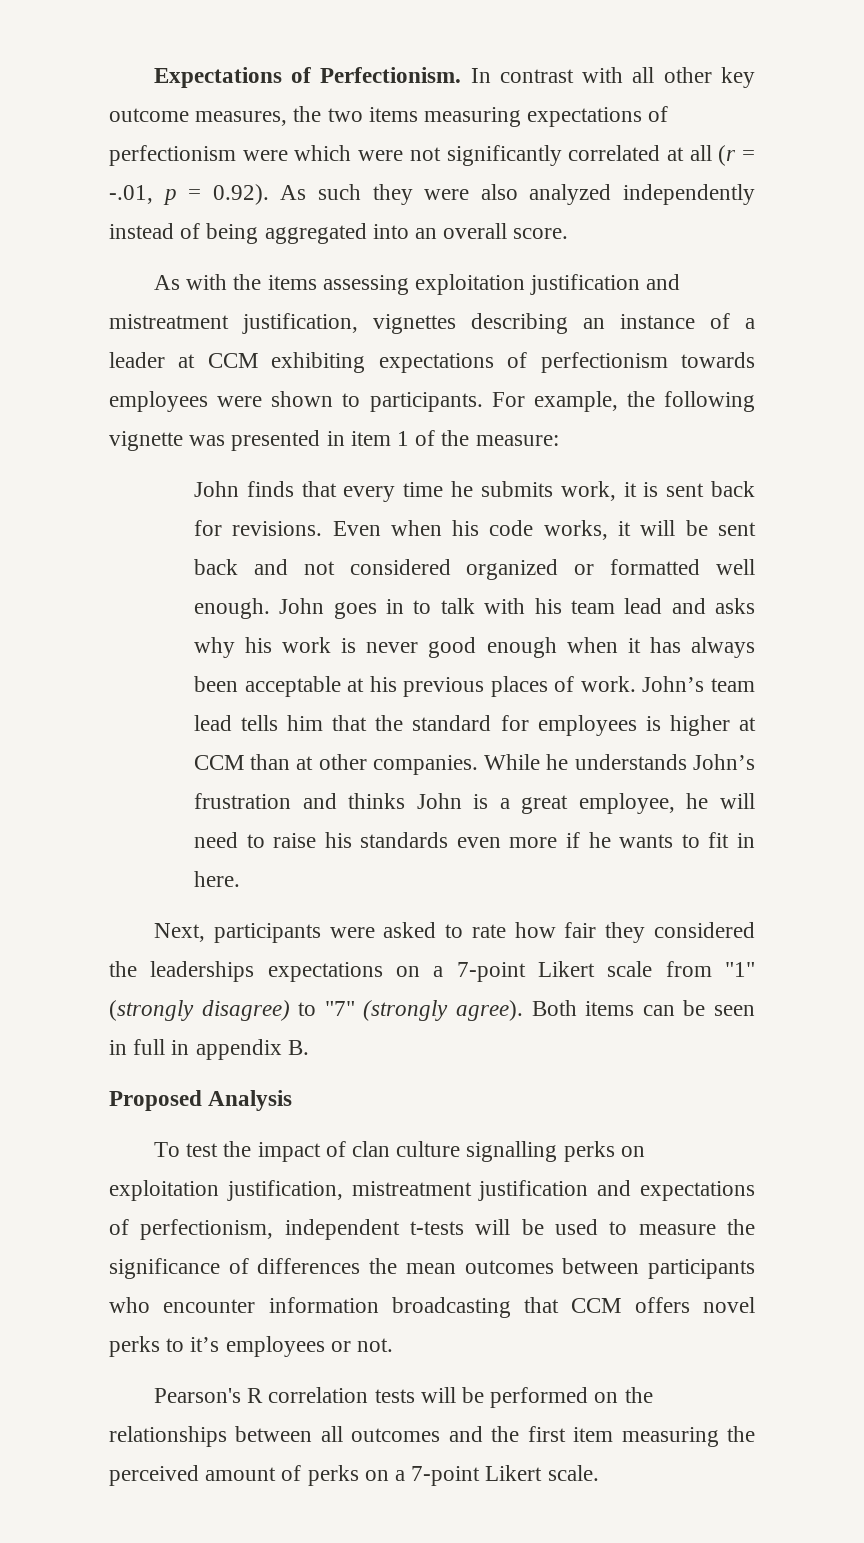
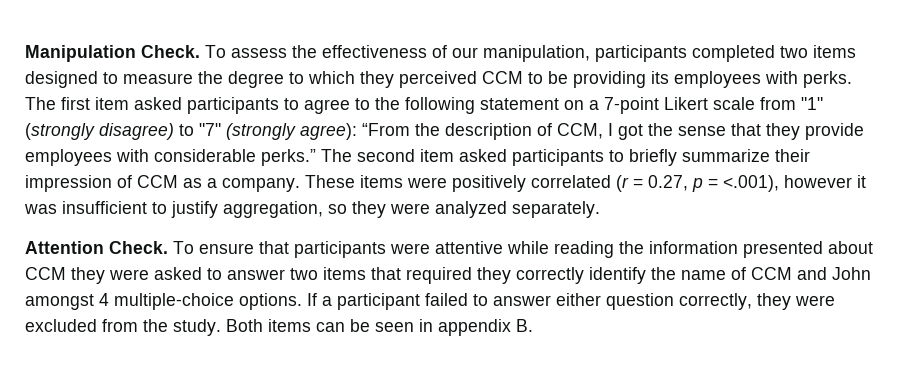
- Expectations of Perfectionism. In contrast with all other key outcome measures, the two items measuring expectations of perfectionism were which were not significantly correlated at all (r = -.01, p = 0.92). As such they were also analyzed independently instead of being aggregated into an overall score.
- As with the items assessing exploitation justification and mistreatment justification, vignettes describing an instance of a leader at CCM exhibiting expectations of perfectionism towards employees were shown to participants. For example, the following vignette was presented in item 1 of the measure:
- John finds that every time he submits work, it is sent back for revisions. Even when his code works, it will be sent back and not considered organized or formatted well enough. John goes in to talk with his team lead and asks why his work is never good enough when it has always been acceptable at his previous places of work. John’s team lead tells him that the standard for employees is higher at CCM than at other companies. While he understands John’s frustration and thinks John is a great employee, he will need to raise his standards even more if he wants to fit in here.
- Next, participants were asked to rate how fair they considered the leaderships expectations on a 7-point Likert scale from "1" (strongly disagree) to "7" (strongly agree).
+ Manipulation Check. To assess the effectiveness of our manipulation, participants completed two items designed to measure the degree to which they perceived CCM to be providing its employees with perks. The first item asked participants to agree to the following statement on a 7-point Likert scale from "1" (strongly disagree) to "7" (strongly agree): “From the description of CCM, I got the sense that they provide employees with considerable perks.” The second item asked participants to briefly summarize their impression of CCM as a company. These items were positively correlated (r = 0.27, p = <.001), however it was insufficient to justify aggregation, so they were analyzed separately.
+ Attention Check. To ensure that participants were attentive while reading the information presented about CCM they were asked to answer two items that required they correctly identify the name of CCM and John amongst 4 multiple-choice options. If a participant failed to answer either question correctly, they were excluded from the study.
- Both items can be seen in full in appendix B.
+ Both items can be seen in appendix B.
- Proposed Analysis
- To test the impact of clan culture signalling perks on exploitation justification, mistreatment justification and expectations of perfectionism, independent t-tests will be used to measure the significance of differences the mean outcomes between participants who encounter information broadcasting that CCM offers novel perks to it’s employees or not.
- Pearson's R correlation tests will be performed on the relationships between all outcomes and the first item measuring the perceived amount of perks on a 7-point Likert scale.

